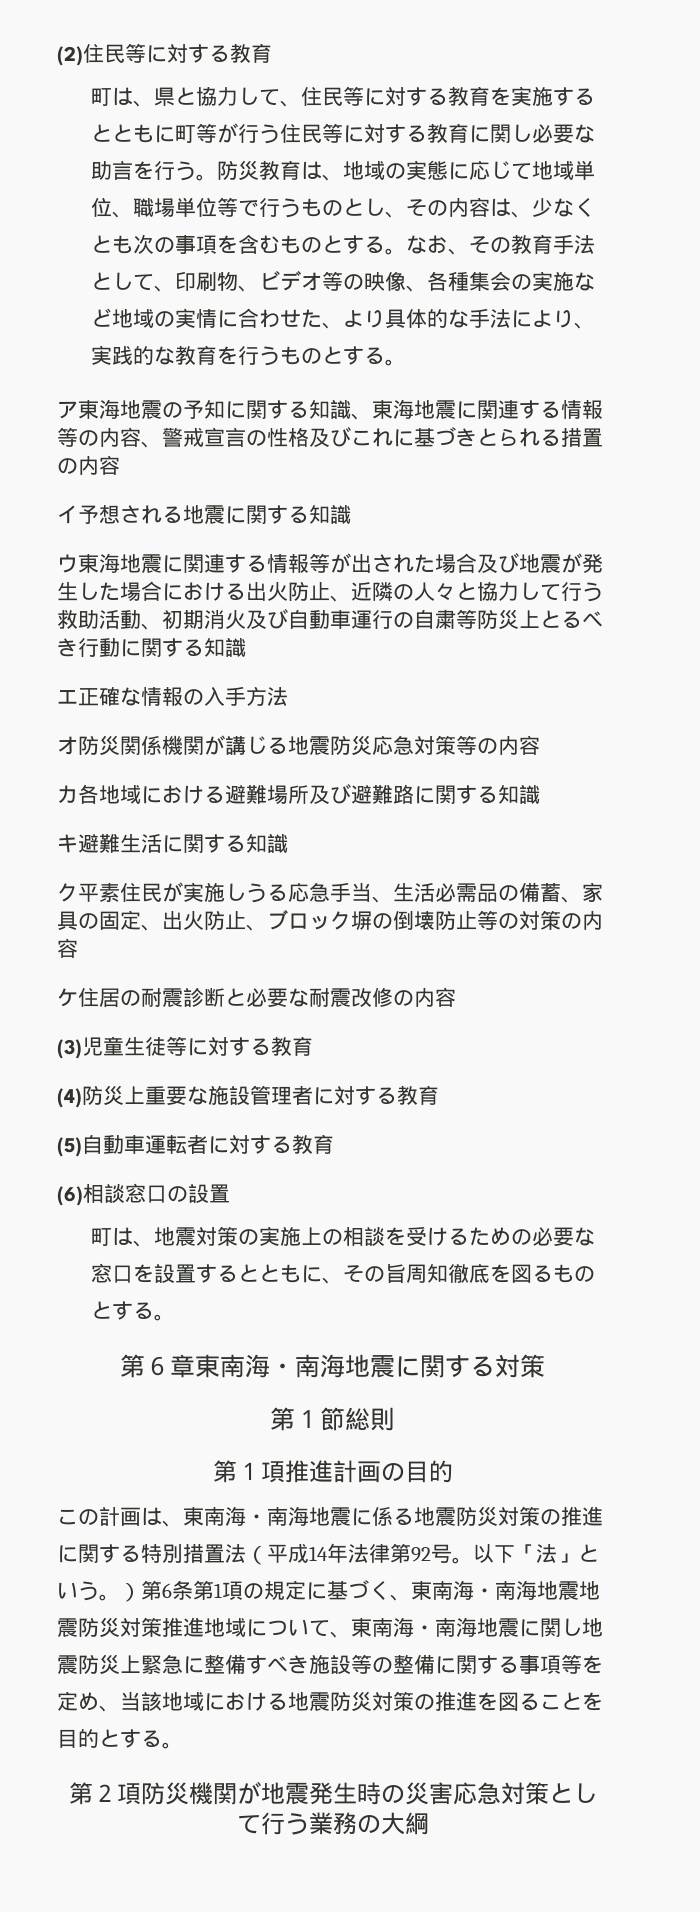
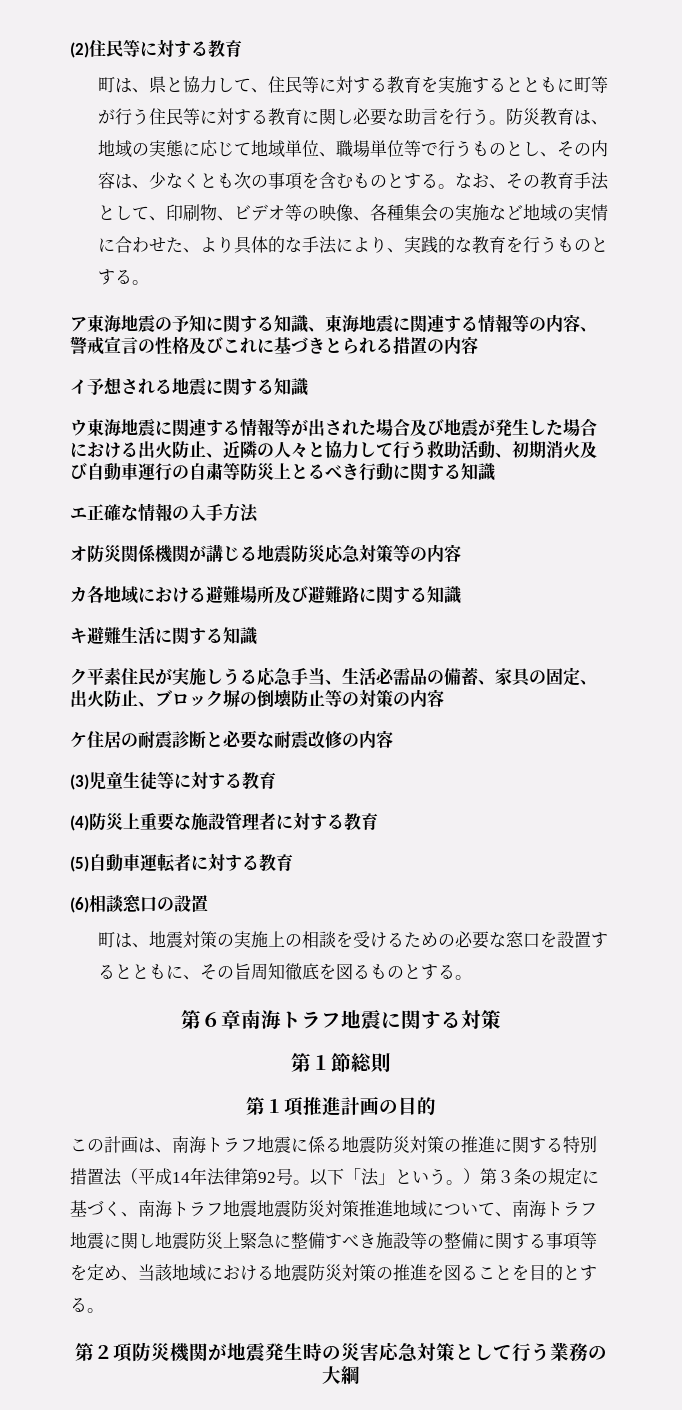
- 第６章東南海・南海地震に関する対策
+ 第６章南海トラフ地震に関する対策
- この計画は、東南海・南海地震に係る地震防災対策の推進に関する特別措置法（平成14年法律第92号。
+ この計画は、南海トラフ地震に係る地震防災対策の推進に関する特別措置法（平成14年法律第92号。
- 以下「法」という。）第6条第1項の規定に基づく、東南海・南海地震地震防災対策推進地域について、東南海・南海地震に関し地震防災上緊急に整備すべき施設等の整備に関する事項等を定め、当該地域における地震防災対策の推進を図ることを目的とする。
+ 以下「法」という。）第３条の規定に基づく、南海トラフ地震地震防災対策推進地域について、南海トラフ地震に関し地震防災上緊急に整備すべき施設等の整備に関する事項等を定め、当該地域における地震防災対策の推進を図ることを目的とする。

